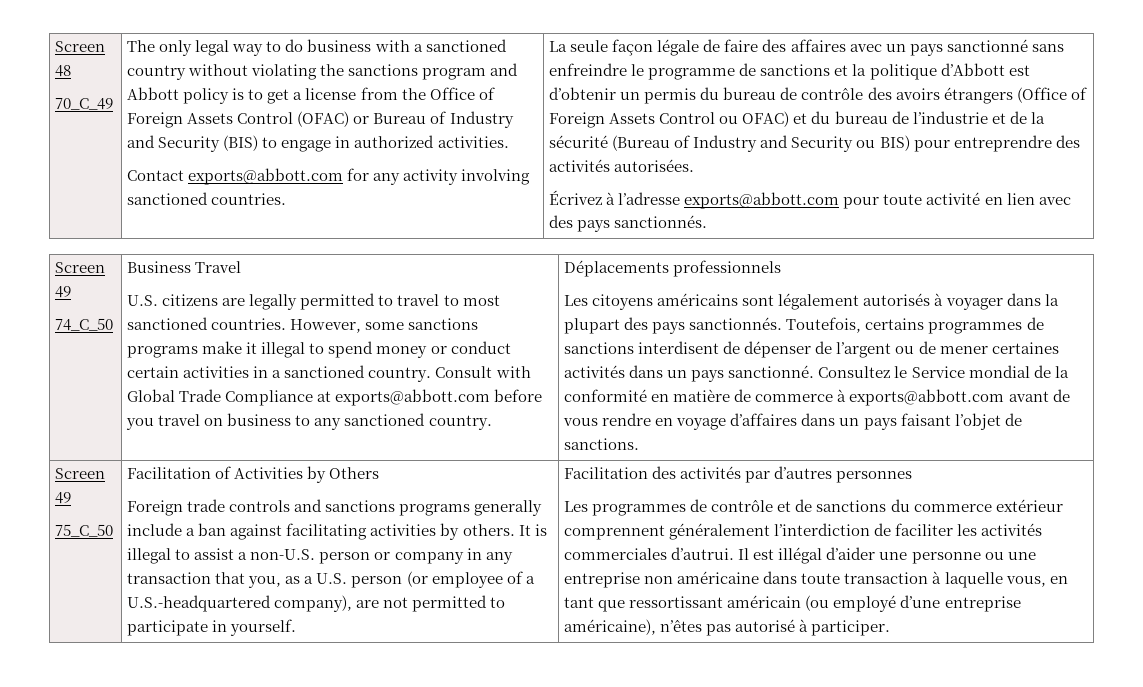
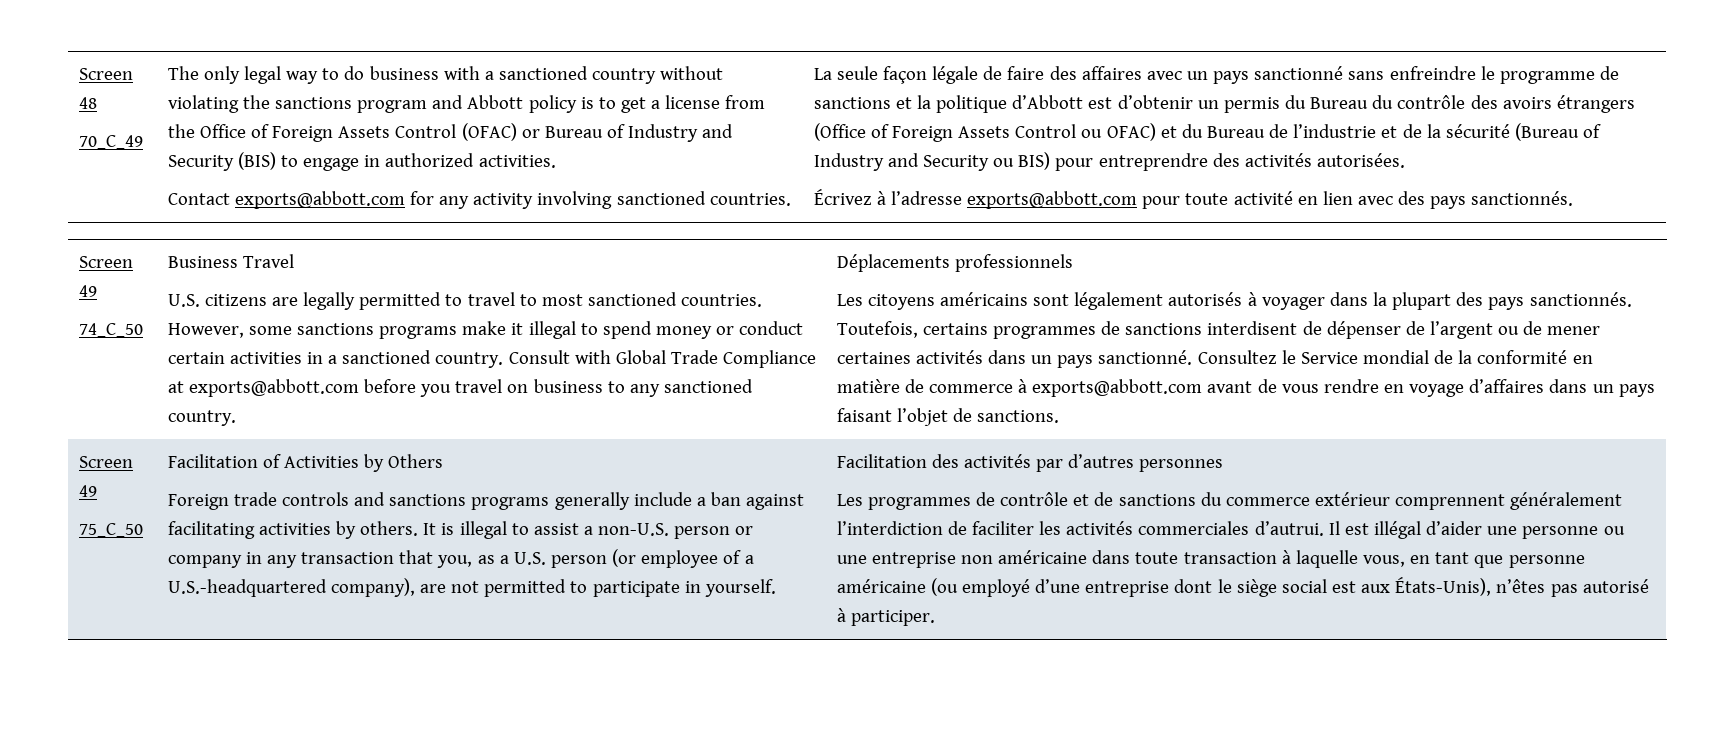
- La seule façon légale de faire des affaires avec un pays sanctionné sans enfreindre le programme de sanctions et la politique d’Abbott est d’obtenir un permis du bureau de contrôle des avoirs étrangers (Office of Foreign Assets Control ou OFAC) et du bureau de l’industrie et de la sécurité (Bureau of Industry and Security ou BIS) pour entreprendre des activités autorisées.
+ La seule façon légale de faire des affaires avec un pays sanctionné sans enfreindre le programme de sanctions et la politique d’Abbott est d’obtenir un permis du Bureau du contrôle des avoirs étrangers (Office of Foreign Assets Control ou OFAC) et du Bureau de l’industrie et de la sécurité (Bureau of Industry and Security ou BIS) pour entreprendre des activités autorisées.
- Il est illégal d’aider une personne ou une entreprise non américaine dans toute transaction à laquelle vous, en tant que ressortissant américain (ou employé d’une entreprise américaine), n’êtes pas autorisé à participer.
+ Il est illégal d’aider une personne ou une entreprise non américaine dans toute transaction à laquelle vous, en tant que personne américaine (ou employé d’une entreprise dont le siège social est aux États-Unis), n’êtes pas autorisé à participer.

